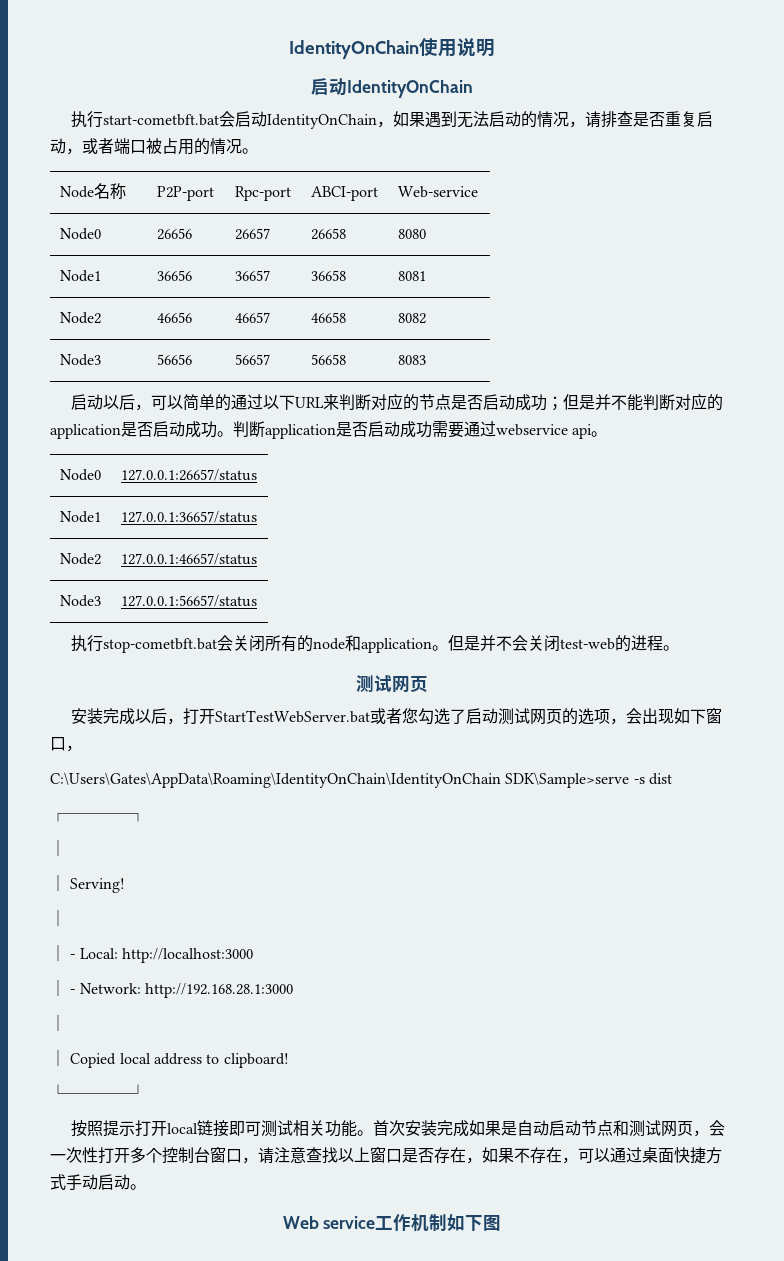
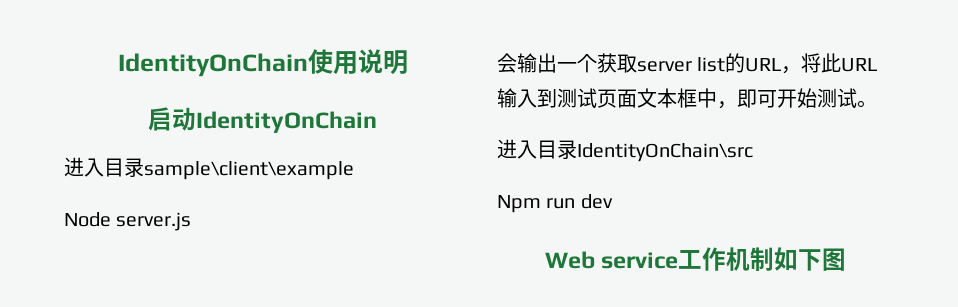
- 执行start-cometbft.bat会启动IdentityOnChain，如果遇到无法启动的情况，请排查是否重复启动，或者端口被占用的情况。
- Node名称 | P2P-port | Rpc-port | ABCI-port | Web-service
- Node0 | 26656 | 26657 | 26658 | 8080
- Node1 | 36656 | 36657 | 36658 | 8081
- Node2 | 46656 | 46657 | 46658 | 8082
- Node3 | 56656 | 56657 | 56658 | 8083
- 启动以后，可以简单的通过以下URL来判断对应的节点是否启动成功；但是并不能判断对应的application是否启动成功。判断application是否启动成功需要通过webservice api。
- Node0 | 127.0.0.1:26657/status
- Node1 | 127.0.0.1:36657/status
- Node2 | 127.0.0.1:46657/status
- Node3 | 127.0.0.1:56657/status
- 执行stop-cometbft.bat会关闭所有的node和application。但是并不会关闭test-web的进程。
- 测试网页
- 安装完成以后，打开StartTestWebServer.bat或者您勾选了启动测试网页的选项，会出现如下窗口，
- C:\Users\Gates\AppData\Roaming\IdentityOnChain\IdentityOnChain SDK\Sample>serve -s dist
- ┌────┐
- │
- │ Serving!
- │
- │ - Local: http://localhost:3000
- │ - Network: http://192.168.28.1:3000
- │
- │ Copied local address to clipboard!
- └────┘
- 按照提示打开local链接即可测试相关功能。首次安装完成如果是自动启动节点和测试网页，会一次性打开多个控制台窗口，请注意查找以上窗口是否存在，如果不存在，可以通过桌面快捷方式手动启动。
+ 进入目录sample\client\example
+ Node server.js
+ 会输出一个获取server list的URL，将此URL输入到测试页面文本框中，即可开始测试。
+ 进入目录IdentityOnChain\src
+ Npm run dev

